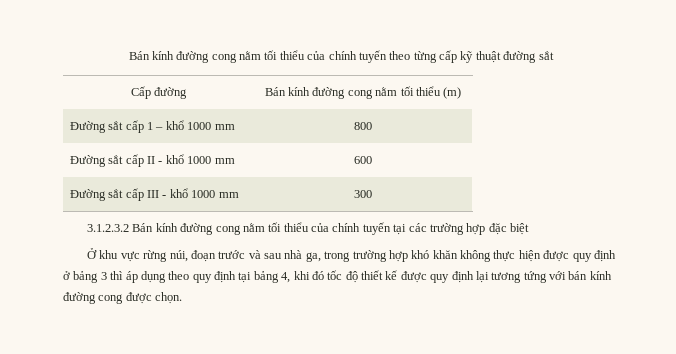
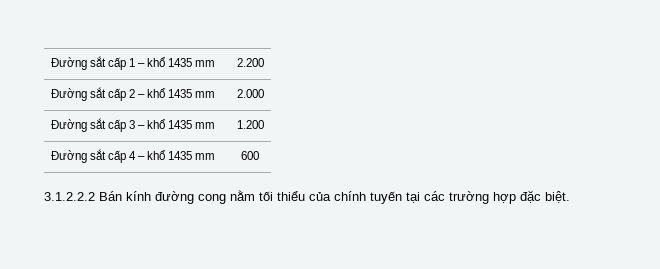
- Bán kính đường cong nằm tối thiểu của chính tuyến theo từng cấp kỹ thuật đường sắt
- Cấp đường | Bán kính đường cong nằm tối thiểu (m)
- Đường sắt cấp 1 – khổ 1000 mm | 800
- Đường sắt cấp II - khổ 1000 mm | 600
- Đường sắt cấp III - khổ 1000 mm | 300
- 3.1.2.3.2 Bán kính đường cong nằm tối thiểu của chính tuyến tại các trường hợp đặc biệt
- Ở khu vực rừng núi, đoạn trước và sau nhà ga, trong trường hợp khó khăn không thực hiện được quy định ở bảng 3 thì áp dụng theo quy định tại bảng 4, khi đó tốc độ thiết kế được quy định lại tương tứng với bán kính đường cong được chọn.
+ Đường sắt cấp 1 – khổ 1435 mm | 2.200
+ Đường sắt cấp 2 – khổ 1435 mm | 2.000
+ Đường sắt cấp 3 – khổ 1435 mm | 1.200
+ Đường sắt cấp 4 – khổ 1435 mm | 600
+ 3.1.2.2.2 Bán kính đường cong nằm tối thiểu của chính tuyến tại các trường hợp đặc biệt.

